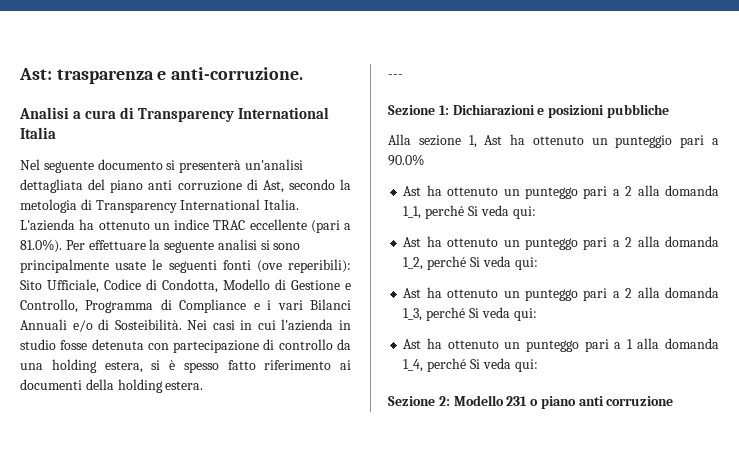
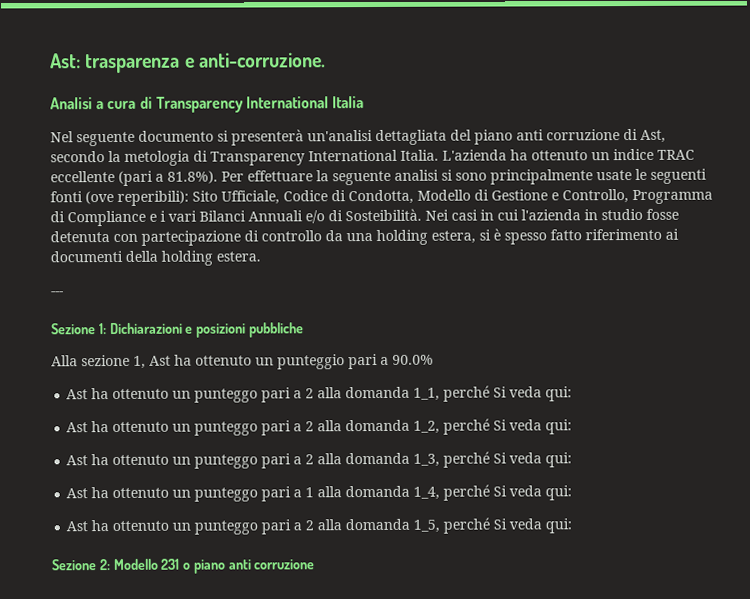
- L'azienda ha ottenuto un indice TRAC eccellente (pari a 81.0%). Per effettuare la seguente analisi si sono principalmente usate le seguenti fonti (ove reperibili): Sito Ufficiale, Codice di Condotta, Modello di Gestione e Controllo, Programma di Compliance e i vari Bilanci Annuali e/o di Sosteibilità.
+ L'azienda ha ottenuto un indice TRAC eccellente (pari a 81.8%). Per effettuare la seguente analisi si sono principalmente usate le seguenti fonti (ove reperibili): Sito Ufficiale, Codice di Condotta, Modello di Gestione e Controllo, Programma di Compliance e i vari Bilanci Annuali e/o di Sosteibilità.
+ Ast ha ottenuto un punteggo pari a 2 alla domanda 1_5, perché Si veda qui:

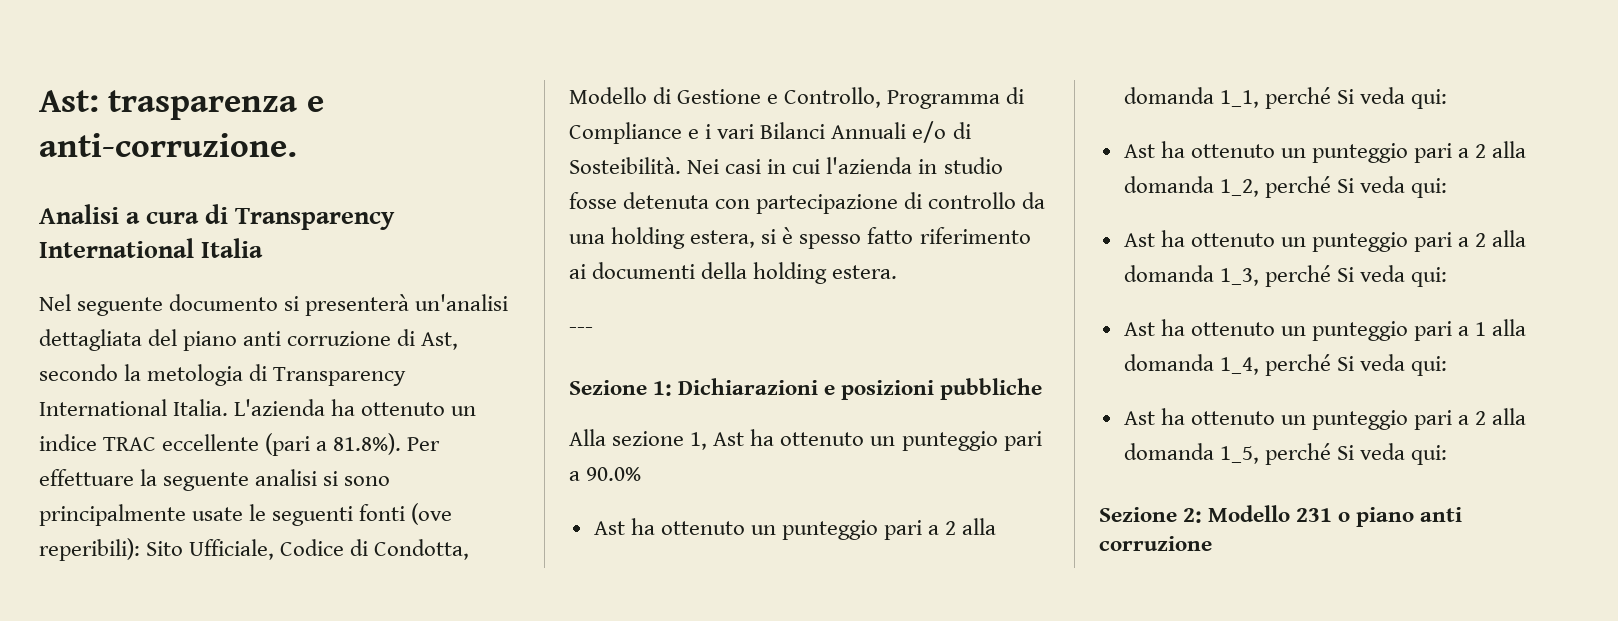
- Ast ha ottenuto un punteggo pari a 2 alla domanda 1_1, perché Si veda qui:
+ Ast ha ottenuto un punteggio pari a 2 alla domanda 1_1, perché Si veda qui:
- Ast ha ottenuto un punteggo pari a 2 alla domanda 1_2, perché Si veda qui:
+ Ast ha ottenuto un punteggio pari a 2 alla domanda 1_2, perché Si veda qui:
- Ast ha ottenuto un punteggo pari a 2 alla domanda 1_3, perché Si veda qui:
+ Ast ha ottenuto un punteggio pari a 2 alla domanda 1_3, perché Si veda qui:
- Ast ha ottenuto un punteggo pari a 1 alla domanda 1_4, perché Si veda qui:
+ Ast ha ottenuto un punteggio pari a 1 alla domanda 1_4, perché Si veda qui:
- Ast ha ottenuto un punteggo pari a 2 alla domanda 1_5, perché Si veda qui:
+ Ast ha ottenuto un punteggio pari a 2 alla domanda 1_5, perché Si veda qui:

